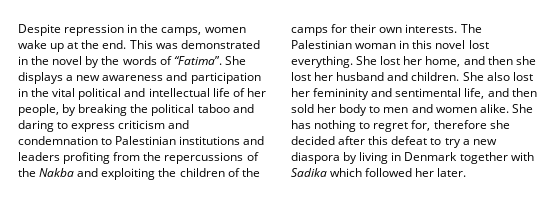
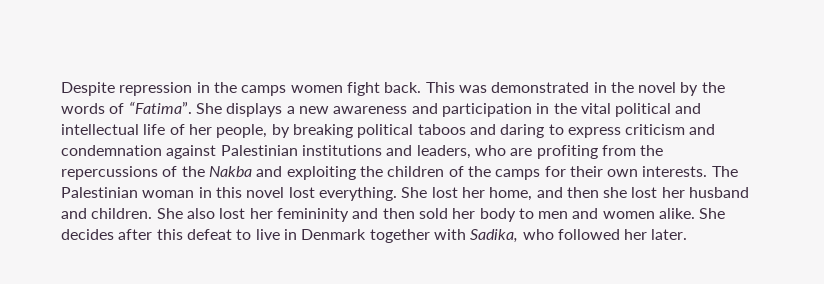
- Despite repression in the camps, women wake up at the end.
+ Despite repression in the camps women fight back.
- She displays a new awareness and participation in the vital political and intellectual life of her people, by breaking the political taboo and daring to express criticism and condemnation to Palestinian institutions and leaders profiting from the repercussions of the Nakba and exploiting the children of the camps for their own interests.
+ She displays a new awareness and participation in the vital political and intellectual life of her people, by breaking political taboos and daring to express criticism and condemnation against Palestinian institutions and leaders, who are profiting from the repercussions of the Nakba and exploiting the children of the camps for their own interests.
- She also lost her femininity and sentimental life, and then sold her body to men and women alike.
+ She also lost her femininity and then sold her body to men and women alike.
- She has nothing to regret for, therefore she decided after this defeat to try a new diaspora by living in Denmark together with Sadika which followed her later.
+ She decides after this defeat to live in Denmark together with Sadika, who followed her later.

